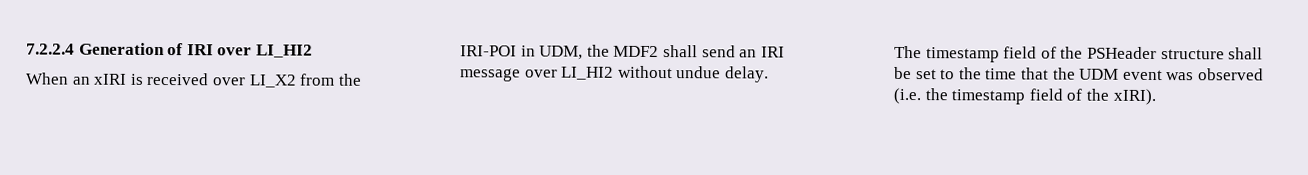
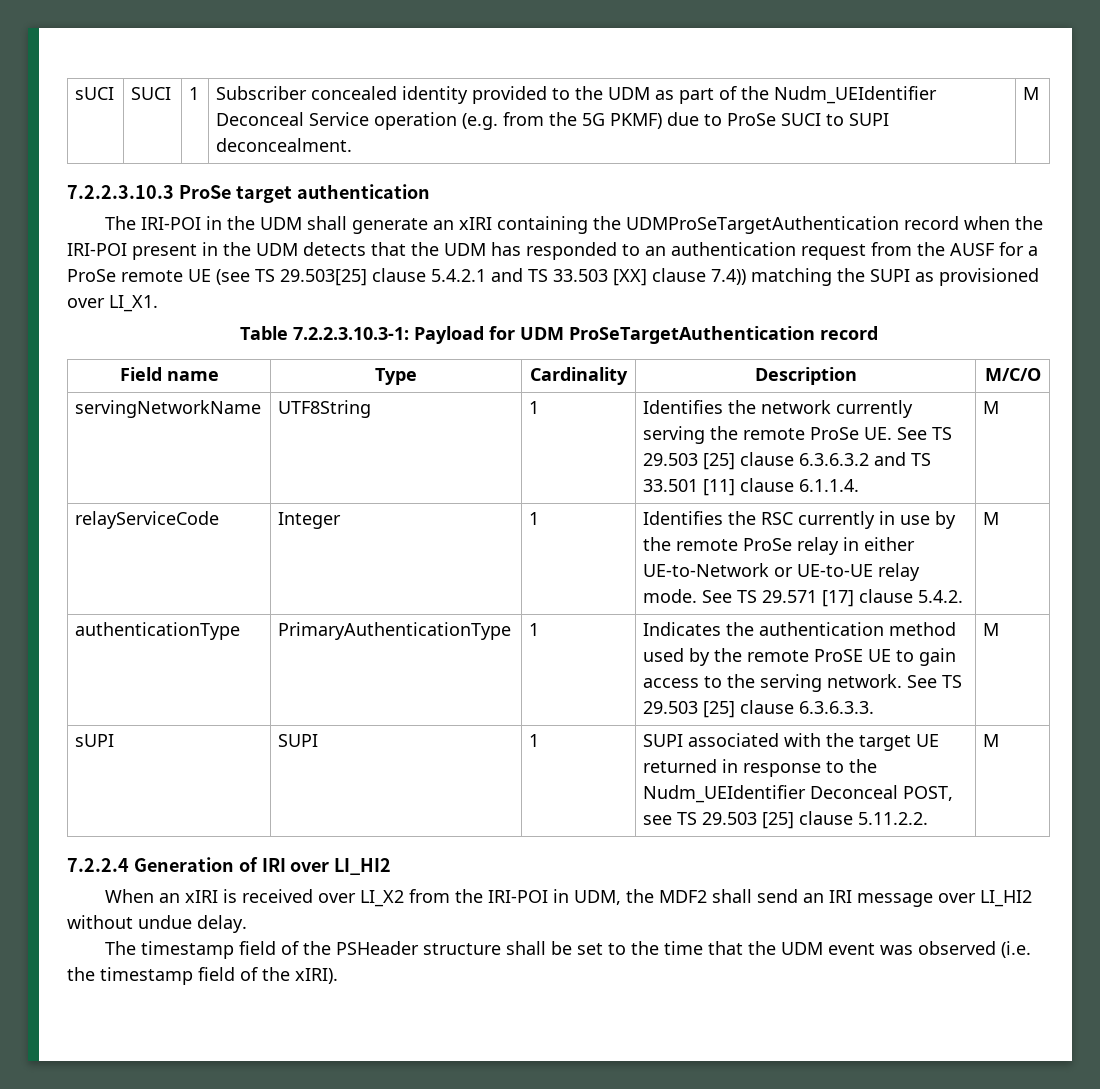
+ sUCI | SUCI | 1 | Subscriber concealed identity provided to the UDM as part of the Nudm_UEIdentifier Deconceal Service operation (e.g. from the 5G PKMF) due to ProSe SUCI to SUPI deconcealment. | M
+ 7.2.2.3.10.3 ProSe target authentication
+ The IRI-POI in the UDM shall generate an xIRI containing the UDMProSeTargetAuthentication record when the IRI-POI present in the UDM detects that the UDM has responded to an authentication request from the AUSF for a ProSe remote UE (see TS 29.503[25] clause 5.4.2.1 and TS 33.503 [XX] clause 7.4)) matching the SUPI as provisioned over LI_X1.
+ Table 7.2.2.3.10.3-1: Payload for UDM ProSeTargetAuthentication record
+ Field name | Type | Cardinality | Description | M/C/O
+ servingNetworkName | UTF8String | 1 | Identifies the network currently serving the remote ProSe UE. See TS 29.503 [25] clause 6.3.6.3.2 and TS 33.501 [11] clause 6.1.1.4. | M
+ relayServiceCode | Integer | 1 | Identifies the RSC currently in use by the remote ProSe relay in either UE-to-Network or UE-to-UE relay mode. See TS 29.571 [17] clause 5.4.2. | M
+ authenticationType | PrimaryAuthenticationType | 1 | Indicates the authentication method used by the remote ProSE UE to gain access to the serving network. See TS 29.503 [25] clause 6.3.6.3.3. | M
+ sUPI | SUPI | 1 | SUPI associated with the target UE returned in response to the Nudm_UEIdentifier Deconceal POST, see TS 29.503 [25] clause 5.11.2.2. | M

